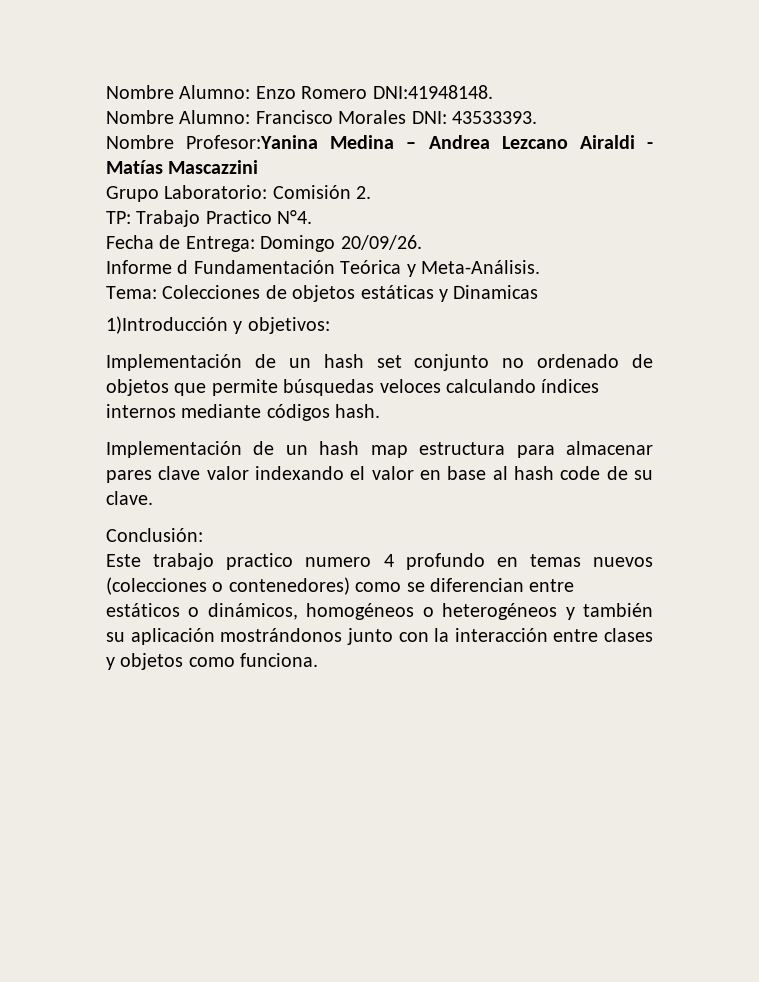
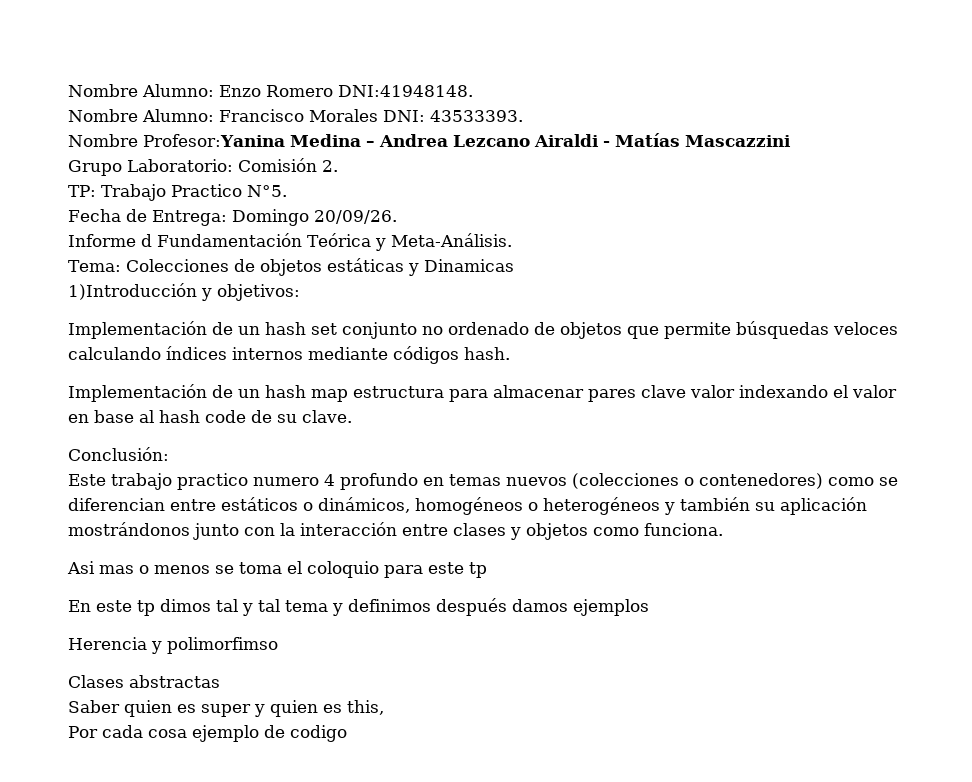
- TP: Trabajo Practico N°4.
+ TP: Trabajo Practico N°5.
+ Asi mas o menos se toma el coloquio para este tp
+ En este tp dimos tal y tal tema y definimos después damos ejemplos
+ Herencia y polimorfimso
+ Clases abstractas
+ Saber quien es super y quien es this,
+ Por cada cosa ejemplo de codigo

